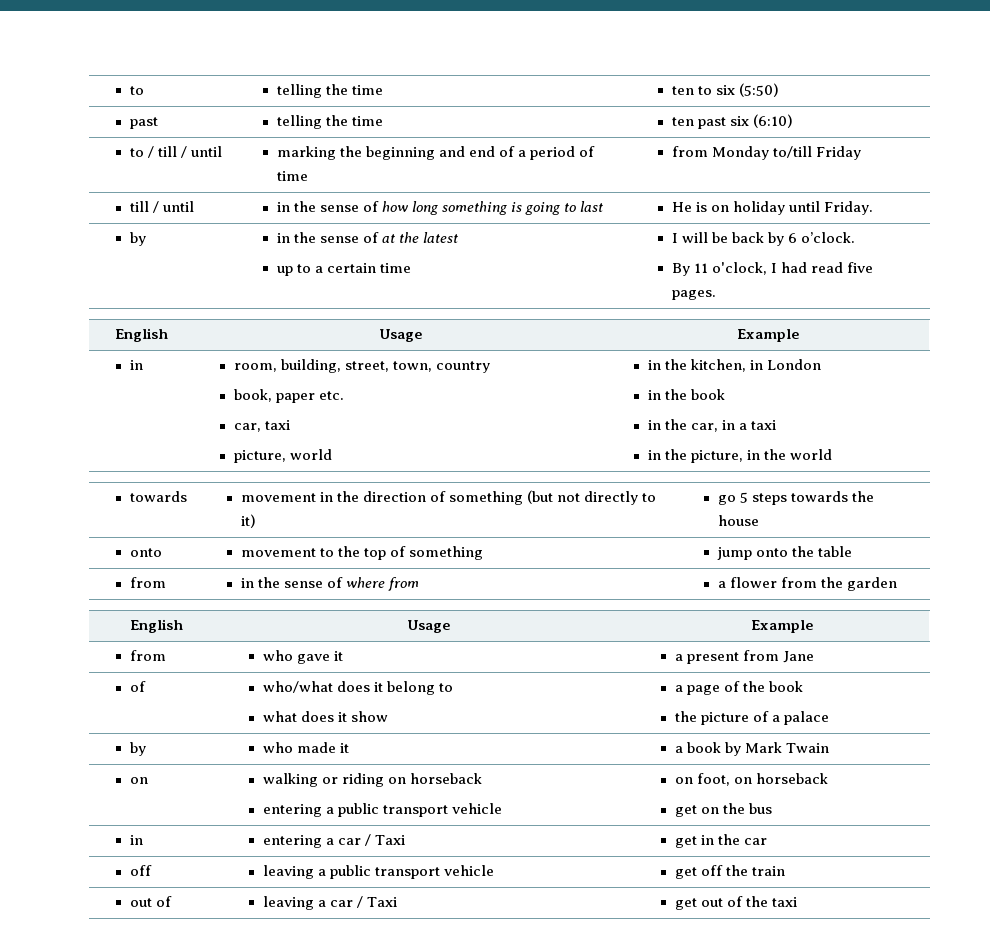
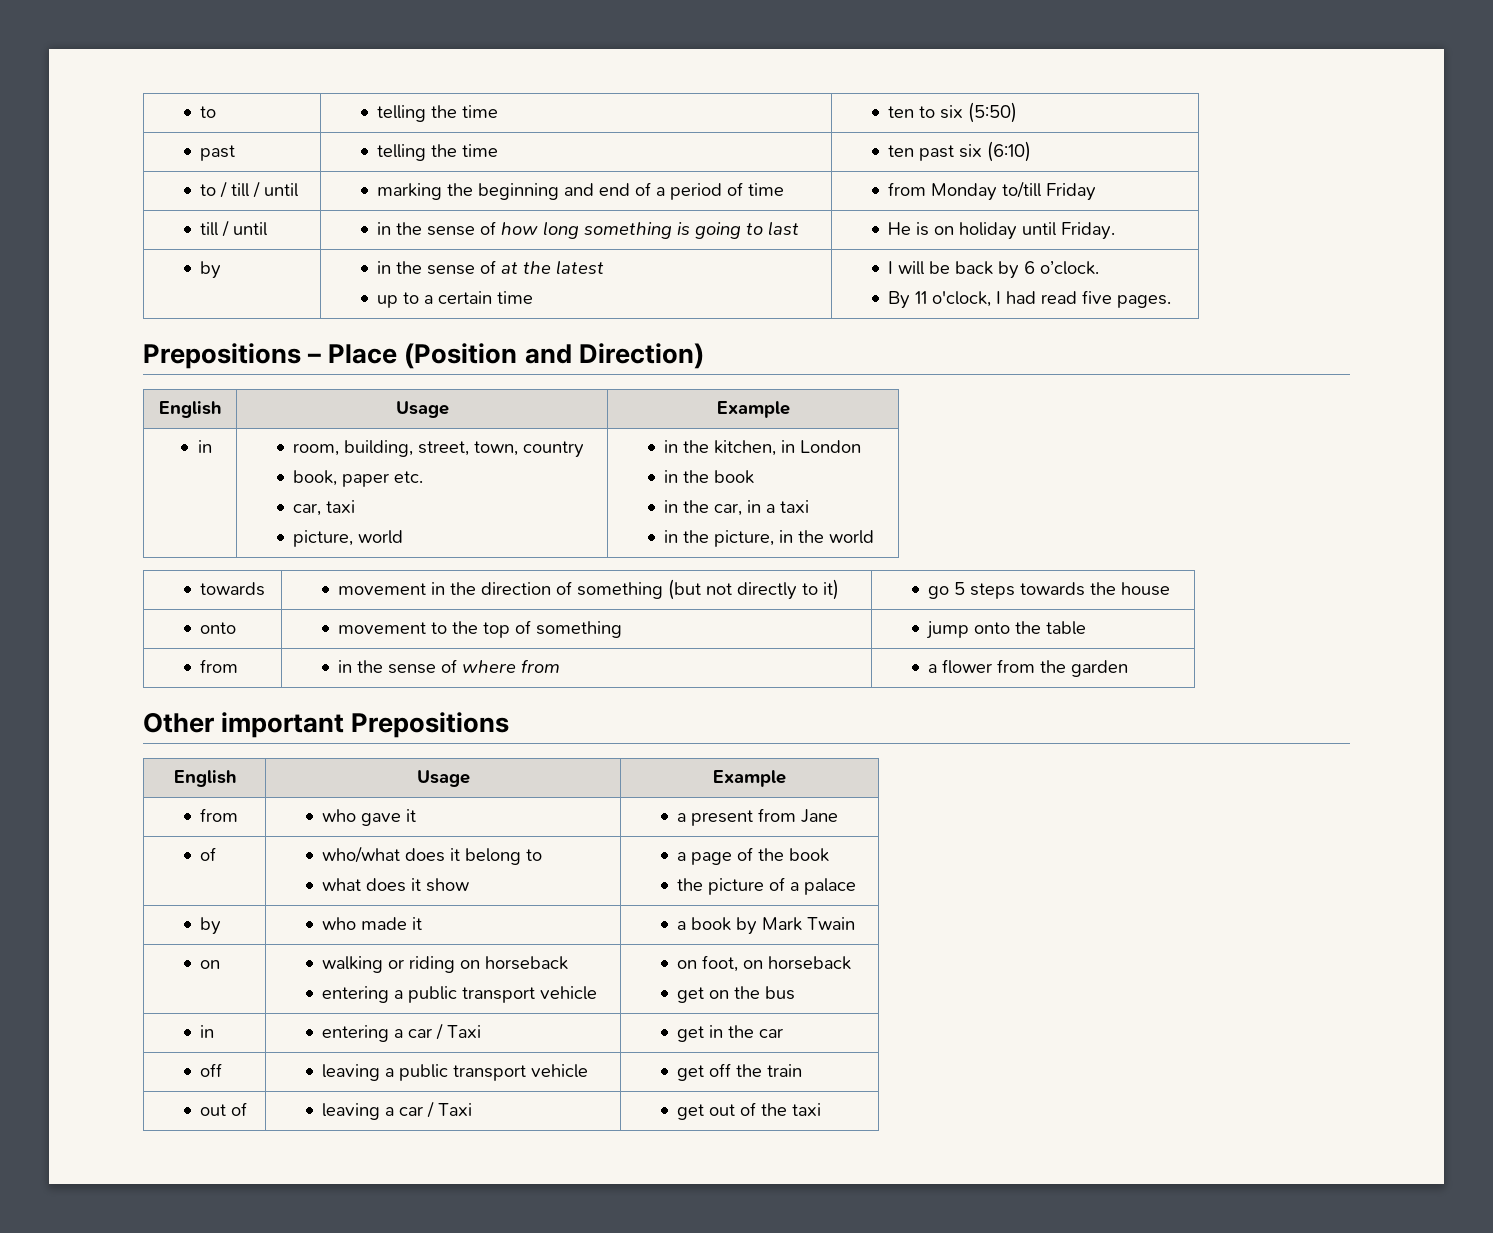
+ Prepositions – Place (Position and Direction)
+ Other important Prepositions

